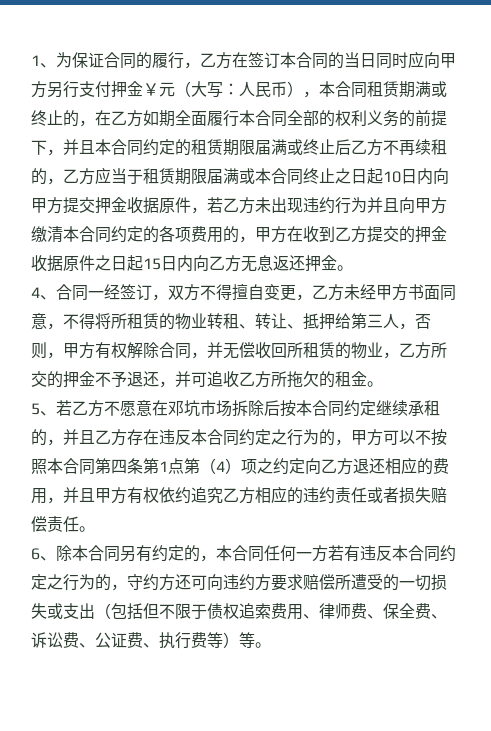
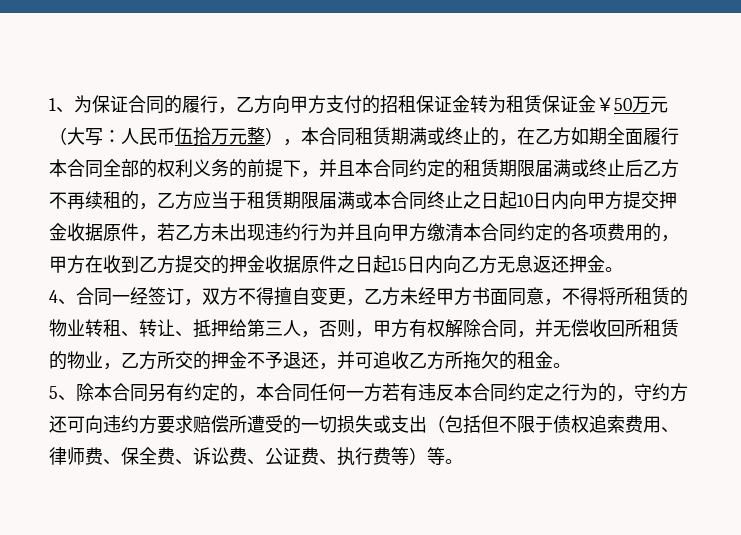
- 1、为保证合同的履行，乙方在签订本合同的当日同时应向甲方另行支付押金￥元（大写：
+ 1、为保证合同的履行，乙方向甲方支付的招租保证金转为租赁保证金￥50万元（大写：
- 人民币），本合同租赁期满或终止的，在乙方如期全面履行本合同全部的权利义务的前提下，并且本合同约定的租赁期限届满或终止后乙方不再续租的，乙方应当于租赁期限届满或本合同终止之日起10日内向甲方提交押金收据原件，若乙方未出现违约行为并且向甲方缴清本合同约定的各项费用的，甲方在收到乙方提交的押金收据原件之日起15日内向乙方无息返还押金。
+ 人民币伍拾万元整），本合同租赁期满或终止的，在乙方如期全面履行本合同全部的权利义务的前提下，并且本合同约定的租赁期限届满或终止后乙方不再续租的，乙方应当于租赁期限届满或本合同终止之日起10日内向甲方提交押金收据原件，若乙方未出现违约行为并且向甲方缴清本合同约定的各项费用的，甲方在收到乙方提交的押金收据原件之日起15日内向乙方无息返还押金。
- 5、若乙方不愿意在邓坑市场拆除后按本合同约定继续承租的，并且乙方存在违反本合同约定之行为的，甲方可以不按照本合同第四条第1点第（4）项之约定向乙方退还相应的费用，并且甲方有权依约追究乙方相应的违约责任或者损失赔偿责任。
- 6、除本合同另有约定的，本合同任何一方若有违反本合同约定之行为的，守约方还可向违约方要求赔偿所遭受的一切损失或支出（包括但不限于债权追索费用、律师费、保全费、诉讼费、公证费、执行费等）等。
+ 5、除本合同另有约定的，本合同任何一方若有违反本合同约定之行为的，守约方还可向违约方要求赔偿所遭受的一切损失或支出（包括但不限于债权追索费用、律师费、保全费、诉讼费、公证费、执行费等）等。

